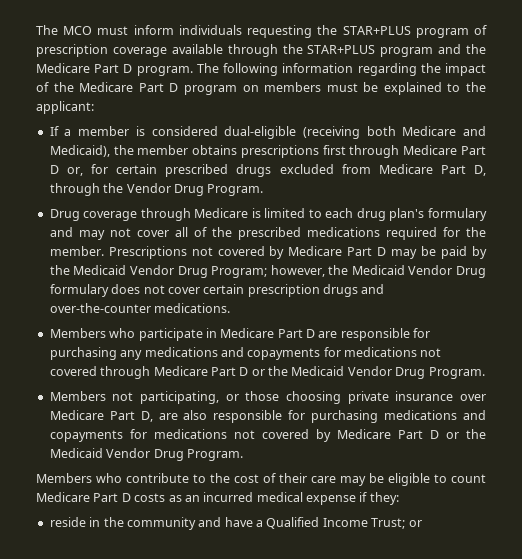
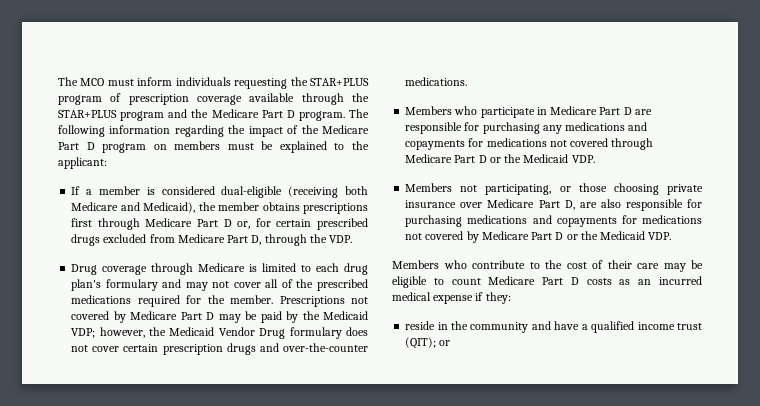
- If a member is considered dual-eligible (receiving both Medicare and Medicaid), the member obtains prescriptions first through Medicare Part D or, for certain prescribed drugs excluded from Medicare Part D, through the Vendor Drug Program.
+ If a member is considered dual-eligible (receiving both Medicare and Medicaid), the member obtains prescriptions first through Medicare Part D or, for certain prescribed drugs excluded from Medicare Part D, through the VDP.
- Prescriptions not covered by Medicare Part D may be paid by the Medicaid Vendor Drug Program; however, the Medicaid Vendor Drug formulary does not cover certain prescription drugs and over-the-counter medications.
+ Prescriptions not covered by Medicare Part D may be paid by the Medicaid VDP; however, the Medicaid Vendor Drug formulary does not cover certain prescription drugs and over-the-counter medications.
- Members who participate in Medicare Part D are responsible for purchasing any medications and copayments for medications not covered through Medicare Part D or the Medicaid Vendor Drug Program.
+ Members who participate in Medicare Part D are responsible for purchasing any medications and copayments for medications not covered through Medicare Part D or the Medicaid VDP.
- Members not participating, or those choosing private insurance over Medicare Part D, are also responsible for purchasing medications and copayments for medications not covered by Medicare Part D or the Medicaid Vendor Drug Program.
+ Members not participating, or those choosing private insurance over Medicare Part D, are also responsible for purchasing medications and copayments for medications not covered by Medicare Part D or the Medicaid VDP.
- reside in the community and have a Qualified Income Trust; or
+ reside in the community and have a qualified income trust (QIT); or

